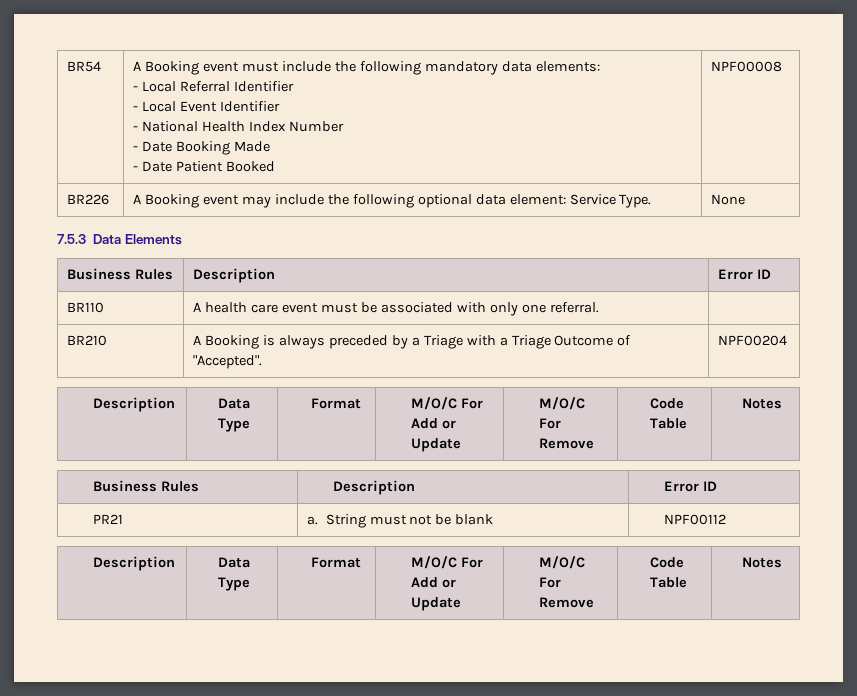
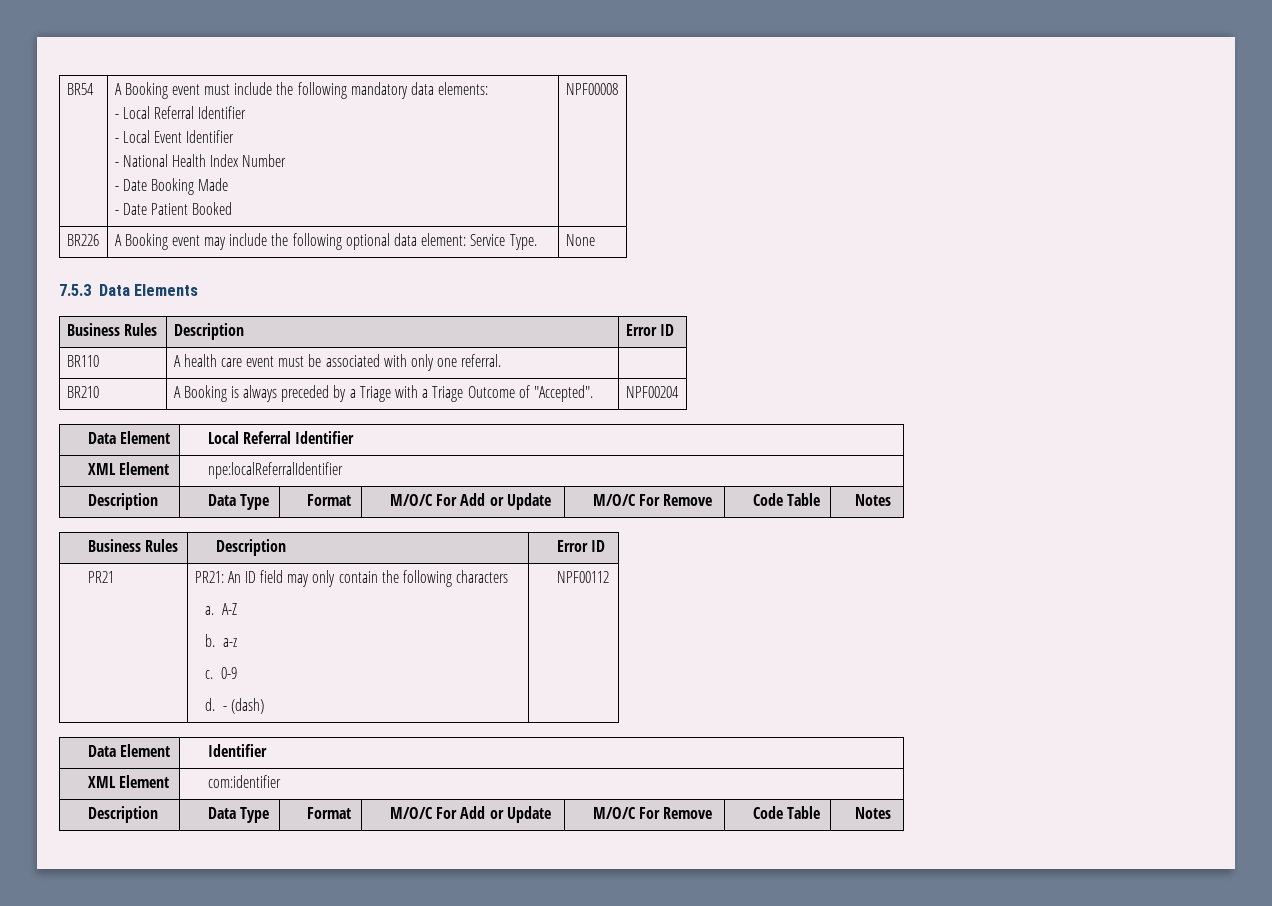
+ Data Element | Local Referral Identifier
+ XML Element | npe:localReferralIdentifier
- PR21 | a. String must not be blank | NPF00112
+ PR21 | PR21: An ID field may only contain the following characters
+ a. A-Z
+ b. a-z
+ c. 0-9
+ d. - (dash) | NPF00112
+ Data Element | Identifier
+ XML Element | com:identifier

